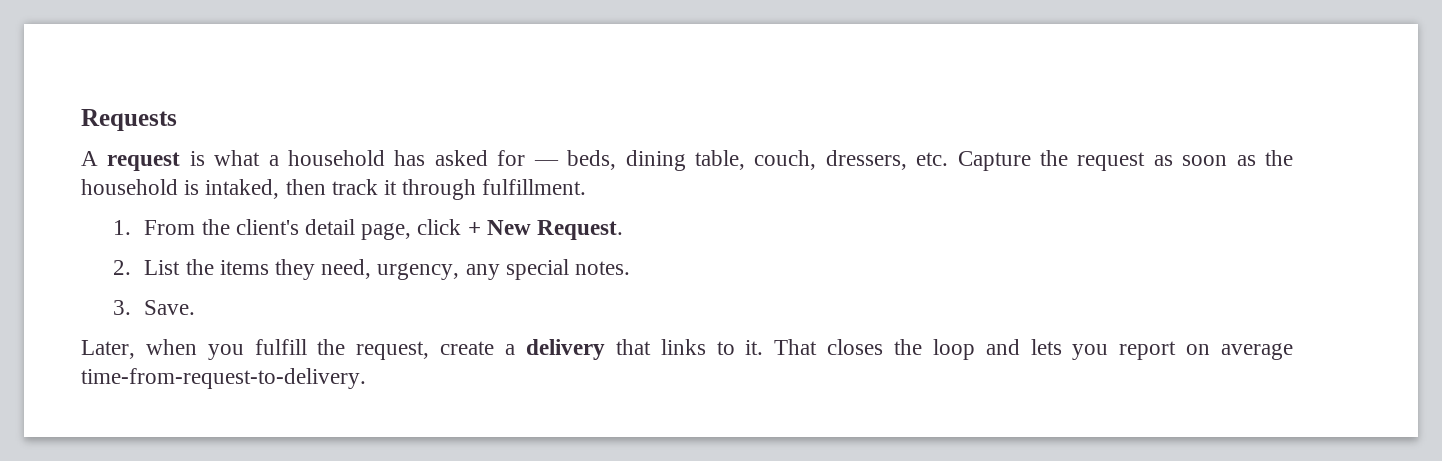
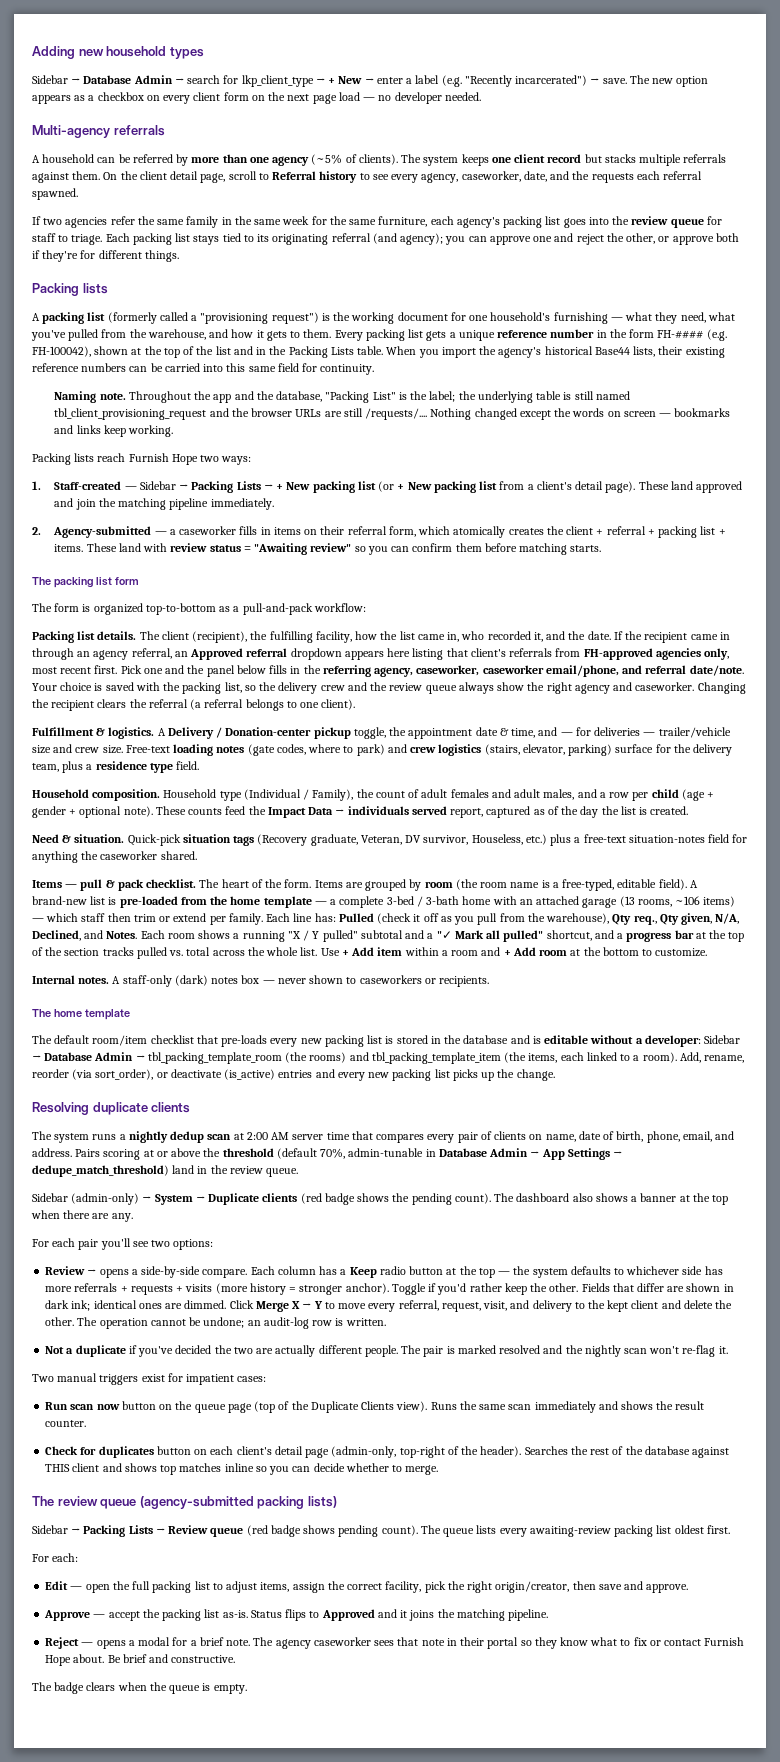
- Requests
- A request is what a household has asked for — beds, dining table, couch, dressers, etc. Capture the request as soon as the household is intaked, then track it through fulfillment.
- 1. From the client's detail page, click + New Request.
- 2. List the items they need, urgency, any special notes.
- 3. Save.
- Later, when you fulfill the request, create a delivery that links to it. That closes the loop and lets you report on average time-from-request-to-delivery.
+ Adding new household types
+ Sidebar → Database Admin → search for lkp_client_type → + New → enter a label (e.g. "Recently incarcerated") → save. The new option appears as a checkbox on every client form on the next page load — no developer needed.
+ Multi-agency referrals
+ A household can be referred by more than one agency (~5% of clients). The system keeps one client record but stacks multiple referrals against them. On the client detail page, scroll to Referral history to see every agency, caseworker, date, and the requests each referral spawned.
+ If two agencies refer the same family in the same week for the same furniture, each agency's packing list goes into the review queue for staff to triage. Each packing list stays tied to its originating referral (and agency); you can approve one and reject the other, or approve both if they're for different things.
+ Packing lists
+ A packing list (formerly called a "provisioning request") is the working document for one household's furnishing — what they need, what you've pulled from the warehouse, and how it gets to them. Every packing list gets a unique reference number in the form FH-#### (e.g. FH-100042), shown at the top of the list and in the Packing Lists table. When you import the agency's historical Base44 lists, their existing reference numbers can be carried into this same field for continuity.
+ Naming note. Throughout the app and the database, "Packing List" is the label; the underlying table is still named tbl_client_provisioning_request and the browser URLs are still /requests/.... Nothing changed except the words on screen — bookmarks and links keep working.
+ Packing lists reach Furnish Hope two ways:
+ 1. Staff-created — Sidebar → Packing Lists → + New packing list (or + New packing list from a client's detail page). These land approved and join the matching pipeline immediately.
+ 2. Agency-submitted — a caseworker fills in items on their referral form, which atomically creates the client + referral + packing list + items. These land with review status = "Awaiting review" so you can confirm them before matching starts.
+ The packing list form
+ The form is organized top-to-bottom as a pull-and-pack workflow:
+ Packing list details. The client (recipient), the fulfilling facility, how the list came in, who recorded it, and the date. If the recipient came in through an agency referral, an Approved referral dropdown appears here listing that client's referrals from FH-approved agencies only, most recent first. Pick one and the panel below fills in the referring agency, caseworker, caseworker email/phone, and referral date/note. Your choice is saved with the packing list, so the delivery crew and the review queue always show the right agency and caseworker. Changing the recipient clears the referral (a referral belongs to one client).
+ Fulfillment & logistics. A Delivery / Donation-center pickup toggle, the appointment date & time, and — for deliveries — trailer/vehicle size and crew size. Free-text loading notes (gate codes, where to park) and crew logistics (stairs, elevator, parking) surface for the delivery team, plus a residence type field.
+ Household composition. Household type (Individual / Family), the count of adult females and adult males, and a row per child (age + gender + optional note). These counts feed the Impact Data → individuals served report, captured as of the day the list is created.
+ Need & situation. Quick-pick situation tags (Recovery graduate, Veteran, DV survivor, Houseless, etc.) plus a free-text situation-notes field for anything the caseworker shared.
+ Items — pull & pack checklist. The heart of the form. Items are grouped by room (the room name is a free-typed, editable field). A brand-new list is pre-loaded from the home template — a complete 3-bed / 3-bath home with an attached garage (13 rooms, ~106 items) — which staff then trim or extend per family. Each line has: Pulled (check it off as you pull from the warehouse), Qty req., Qty given, N/A, Declined, and Notes. Each room shows a running "X / Y pulled" subtotal and a "✓ Mark all pulled" shortcut, and a progress bar at the top of the section tracks pulled vs. total across the whole list. Use + Add item within a room and + Add room at the bottom to customize.
+ Internal notes. A staff-only (dark) notes box — never shown to caseworkers or recipients.
+ The home template
+ The default room/item checklist that pre-loads every new packing list is stored in the database and is editable without a developer: Sidebar → Database Admin → tbl_packing_template_room (the rooms) and tbl_packing_template_item (the items, each linked to a room). Add, rename, reorder (via sort_order), or deactivate (is_active) entries and every new packing list picks up the change.
+ Resolving duplicate clients
+ The system runs a nightly dedup scan at 2:00 AM server time that compares every pair of clients on name, date of birth, phone, email, and address. Pairs scoring at or above the threshold (default 70%, admin-tunable in Database Admin → App Settings → dedupe_match_threshold) land in the review queue.
+ Sidebar (admin-only) → System → Duplicate clients (red badge shows the pending count). The dashboard also shows a banner at the top when there are any.
+ For each pair you'll see two options:
+ Review → opens a side-by-side compare. Each column has a Keep radio button at the top — the system defaults to whichever side has more referrals + requests + visits (more history = stronger anchor). Toggle if you'd rather keep the other. Fields that differ are shown in dark ink; identical ones are dimmed. Click Merge X → Y to move every referral, request, visit, and delivery to the kept client and delete the other. The operation cannot be undone; an audit-log row is written.
+ Not a duplicate if you've decided the two are actually different people. The pair is marked resolved and the nightly scan won't re-flag it.
+ Two manual triggers exist for impatient cases:
+ Run scan now button on the queue page (top of the Duplicate Clients view). Runs the same scan immediately and shows the result counter.
+ Check for duplicates button on each client's detail page (admin-only, top-right of the header). Searches the rest of the database against THIS client and shows top matches inline so you can decide whether to merge.
+ The review queue (agency-submitted packing lists)
+ Sidebar → Packing Lists → Review queue (red badge shows pending count). The queue lists every awaiting-review packing list oldest first.
+ For each:
+ Edit — open the full packing list to adjust items, assign the correct facility, pick the right origin/creator, then save and approve.
+ Approve — accept the packing list as-is. Status flips to Approved and it joins the matching pipeline.
+ Reject — opens a modal for a brief note. The agency caseworker sees that note in their portal so they know what to fix or contact Furnish Hope about. Be brief and constructive.
+ The badge clears when the queue is empty.

